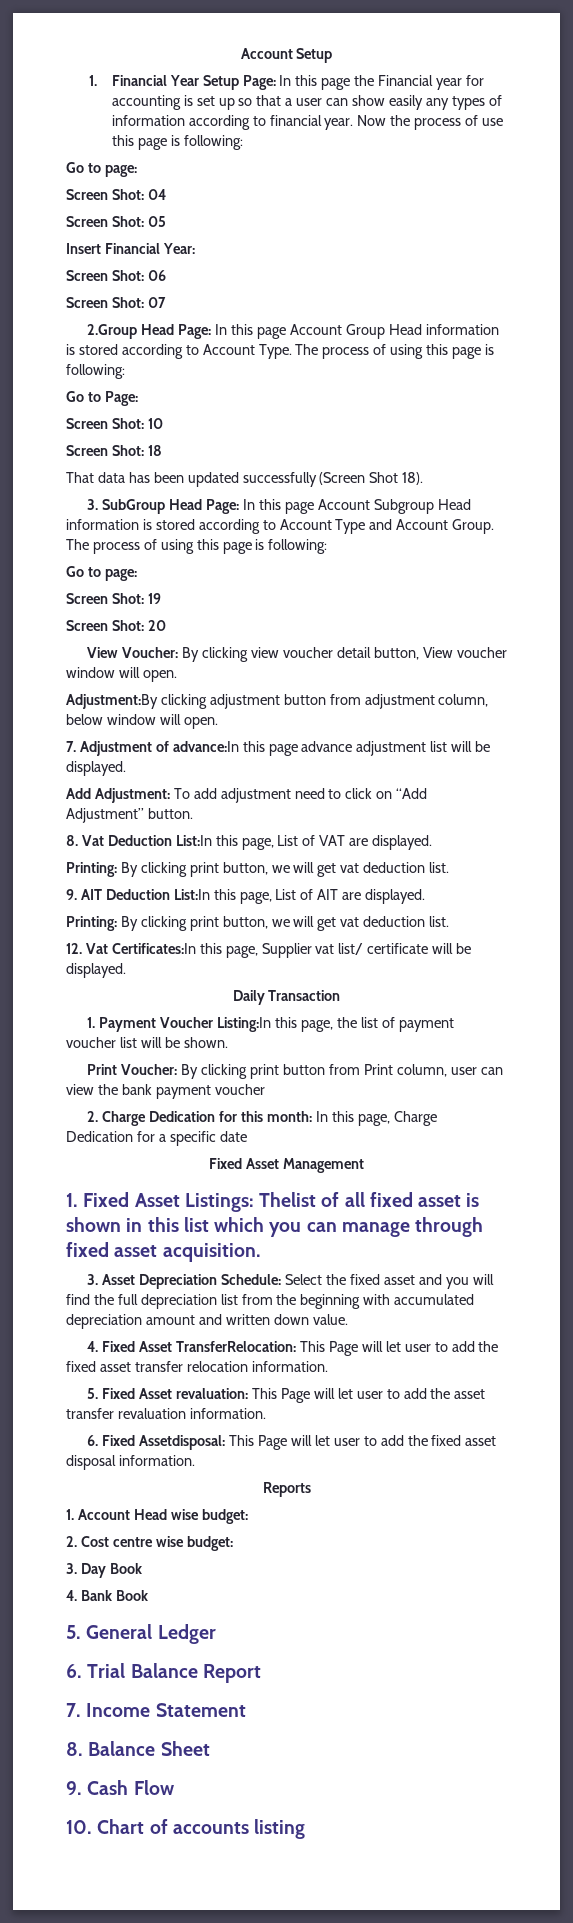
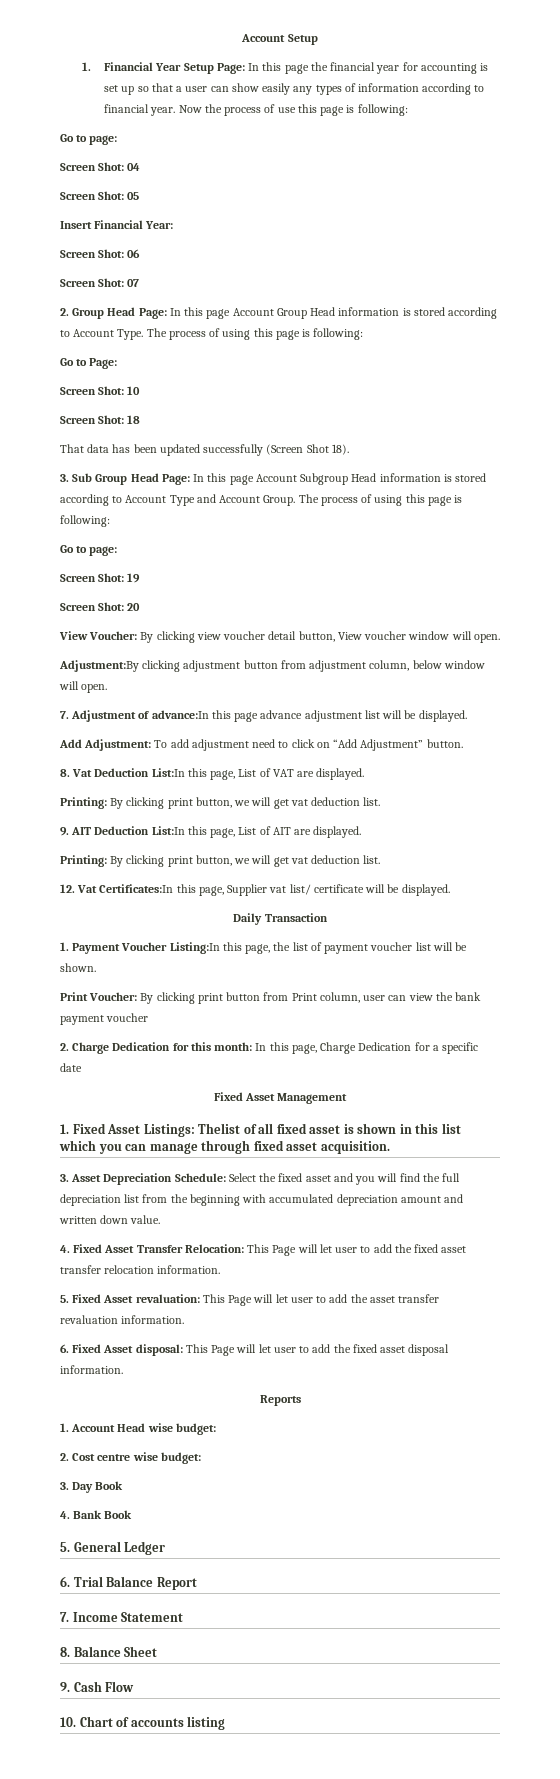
- 1. Financial Year Setup Page: In this page the Financial year for accounting is set up so that a user can show easily any types of information according to financial year.
+ 1. Financial Year Setup Page: In this page the financial year for accounting is set up so that a user can show easily any types of information according to financial year.
- 2.Group Head Page: In this page Account Group Head information is stored according to Account Type.
+ 2. Group Head Page: In this page Account Group Head information is stored according to Account Type.
- 3. SubGroup Head Page: In this page Account Subgroup Head information is stored according to Account Type and Account Group.
+ 3. Sub Group Head Page: In this page Account Subgroup Head information is stored according to Account Type and Account Group.
- 4. Fixed Asset TransferRelocation: This Page will let user to add the fixed asset transfer relocation information.
+ 4. Fixed Asset Transfer Relocation: This Page will let user to add the fixed asset transfer relocation information.
- 6. Fixed Assetdisposal: This Page will let user to add the fixed asset disposal information.
+ 6. Fixed Asset disposal: This Page will let user to add the fixed asset disposal information.

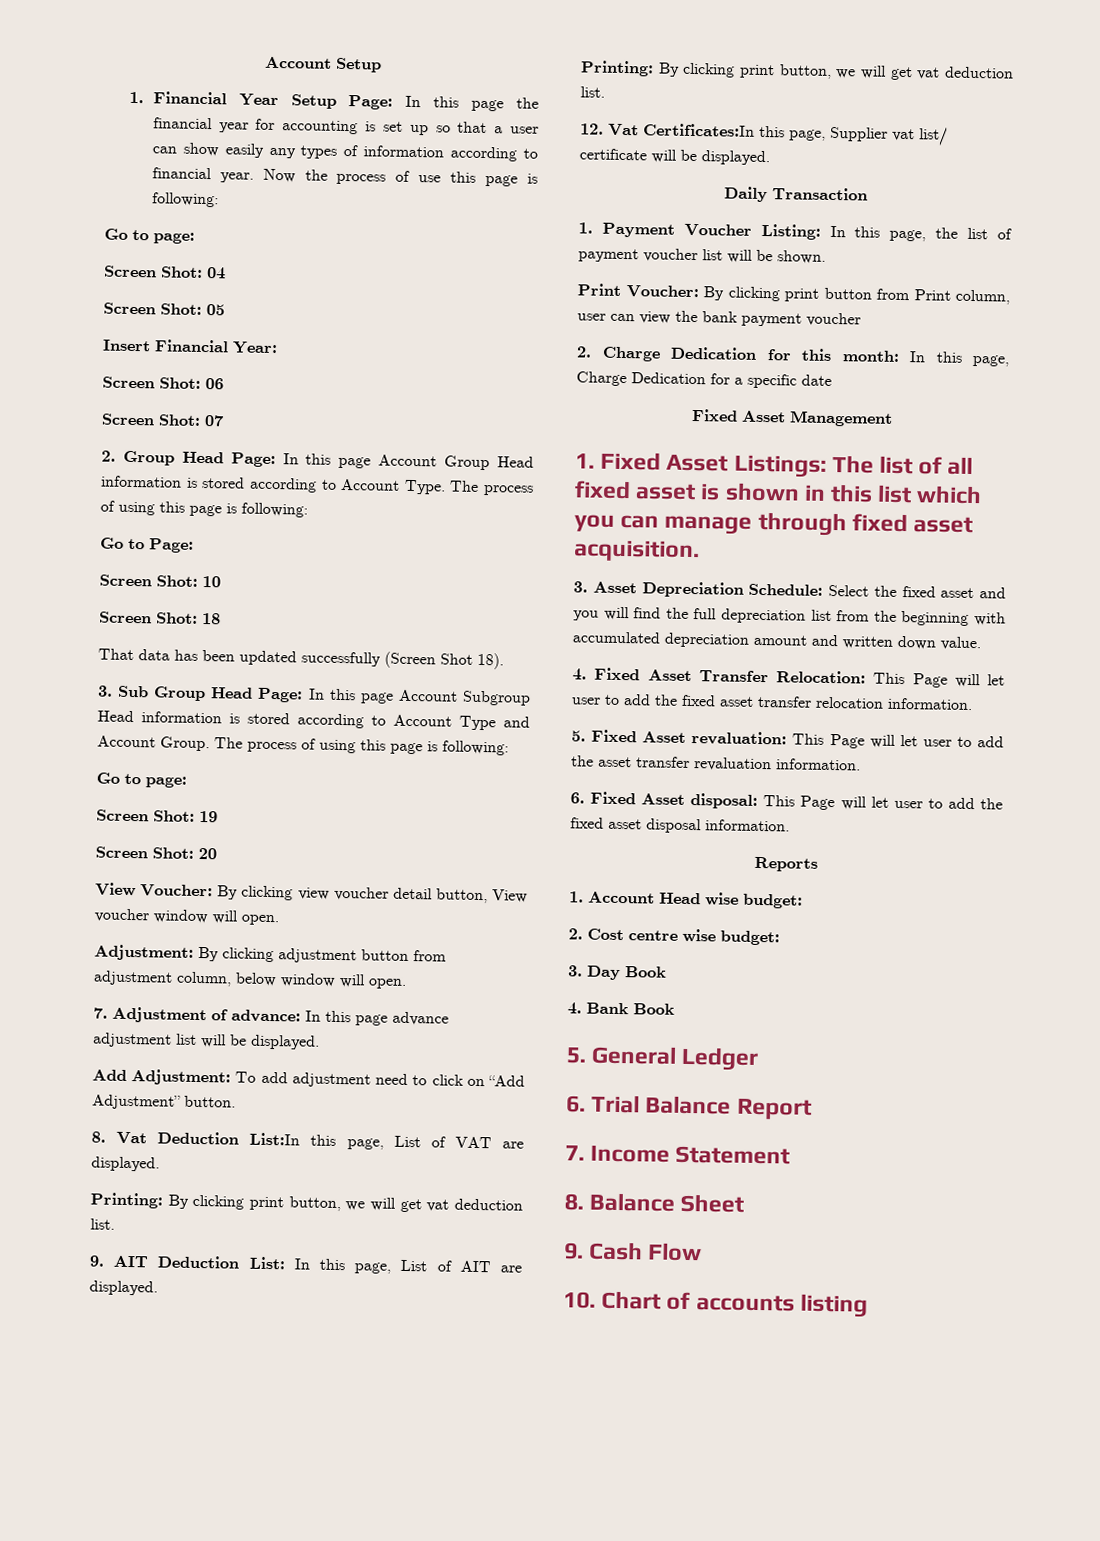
- Adjustment:By clicking adjustment button from adjustment column, below window will open.
+ Adjustment: By clicking adjustment button from adjustment column, below window will open.
- 7. Adjustment of advance:In this page advance adjustment list will be displayed.
+ 7. Adjustment of advance: In this page advance adjustment list will be displayed.
- 9. AIT Deduction List:In this page, List of AIT are displayed.
+ 9. AIT Deduction List: In this page, List of AIT are displayed.
- 1. Payment Voucher Listing:In this page, the list of payment voucher list will be shown.
+ 1. Payment Voucher Listing: In this page, the list of payment voucher list will be shown.
- 1. Fixed Asset Listings: Thelist of all fixed asset is shown in this list which you can manage through fixed asset acquisition.
+ 1. Fixed Asset Listings: The list of all fixed asset is shown in this list which you can manage through fixed asset acquisition.

